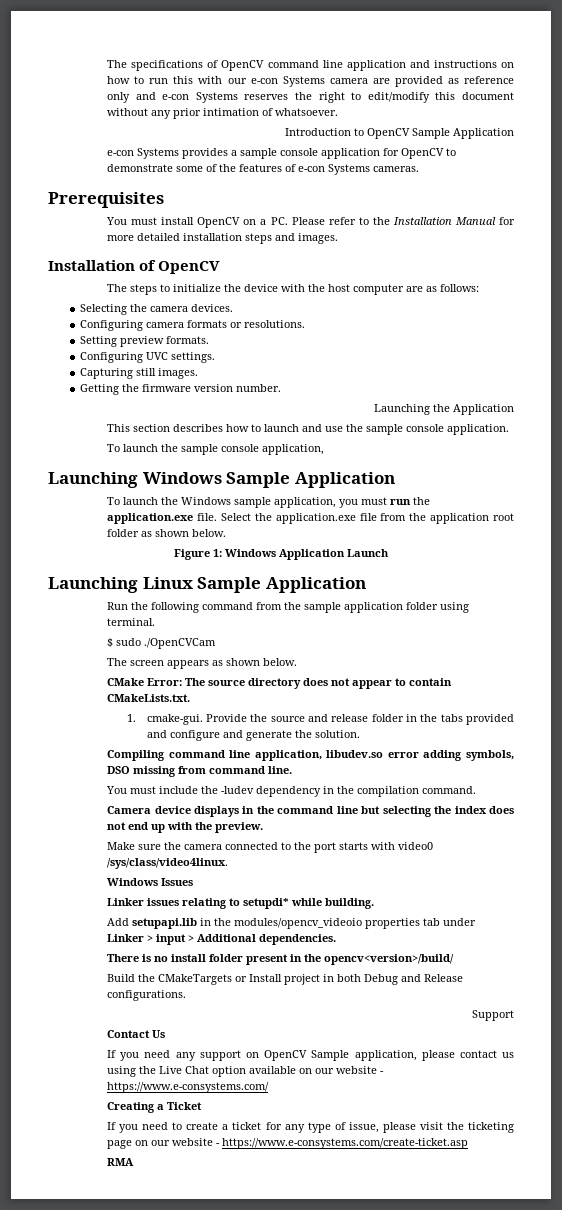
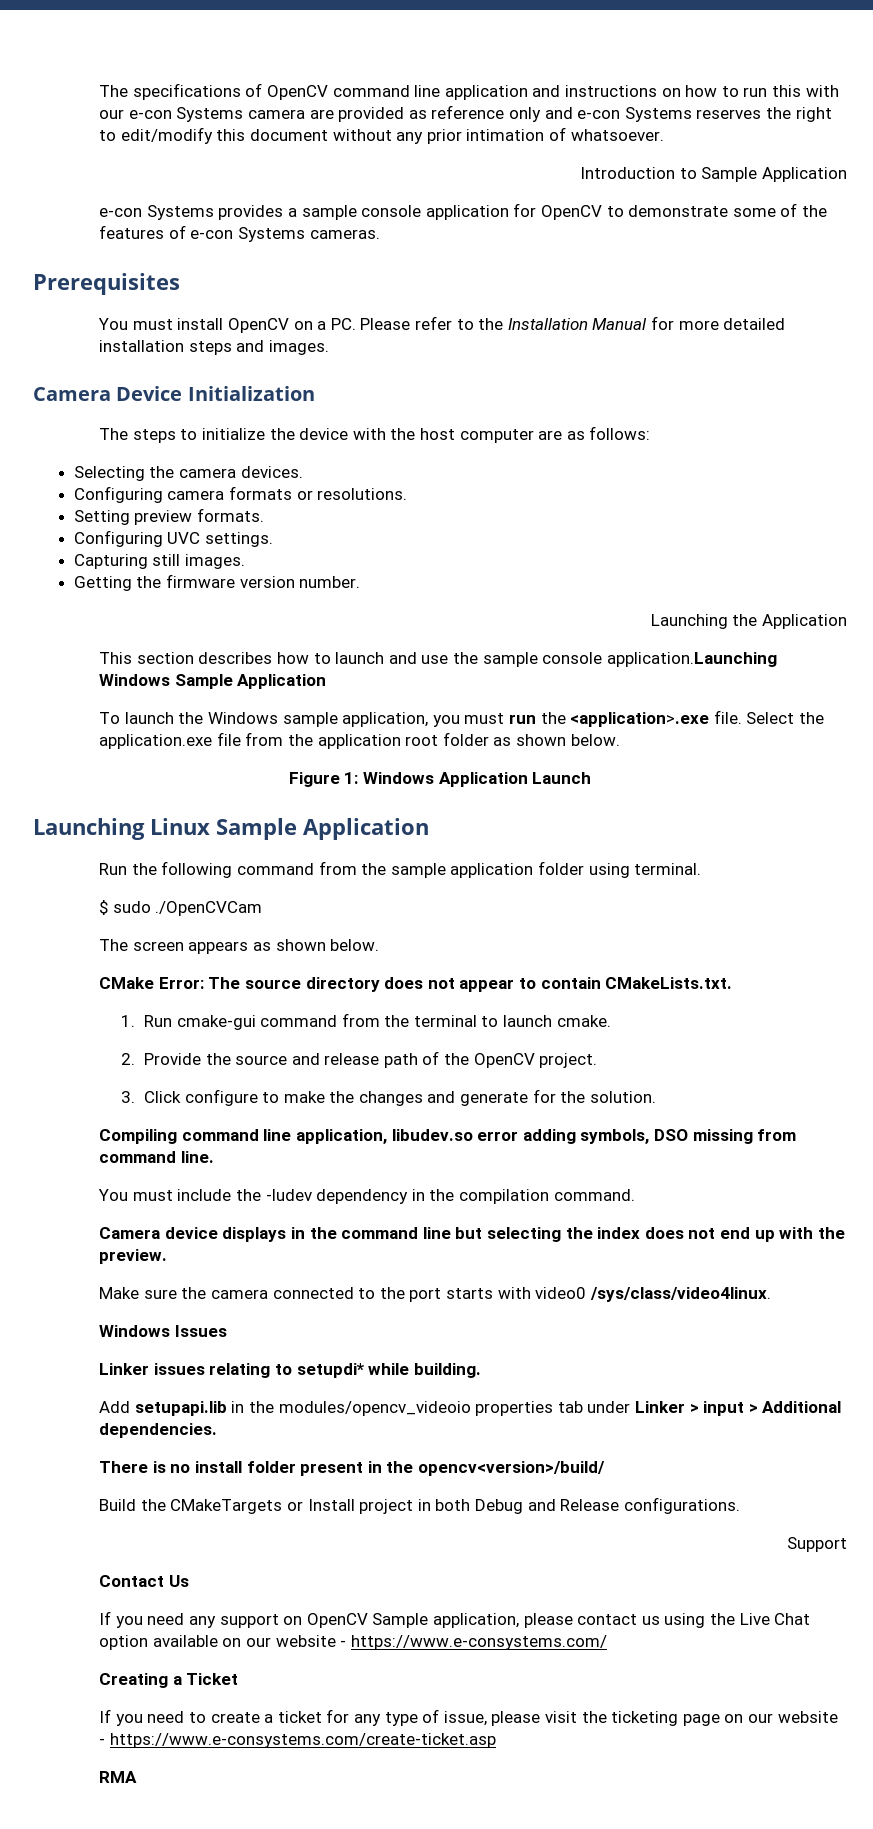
- Introduction to OpenCV Sample Application
+ Introduction to Sample Application
- Installation of OpenCV
+ Camera Device Initialization
- This section describes how to launch and use the sample console application.
- To launch the sample console application,
- Launching Windows Sample Application
+ This section describes how to launch and use the sample console application.Launching Windows Sample Application
- To launch the Windows sample application, you must run the application.exe file.
+ To launch the Windows sample application, you must run the <application>.exe file.
- 1. cmake-gui. Provide the source and release folder in the tabs provided and configure and generate the solution.
+ 1. Run cmake-gui command from the terminal to launch cmake.
+ 2. Provide the source and release path of the OpenCV project.
+ 3. Click configure to make the changes and generate for the solution.

